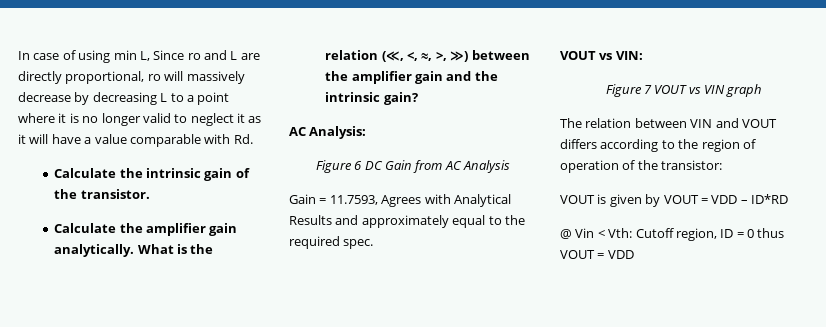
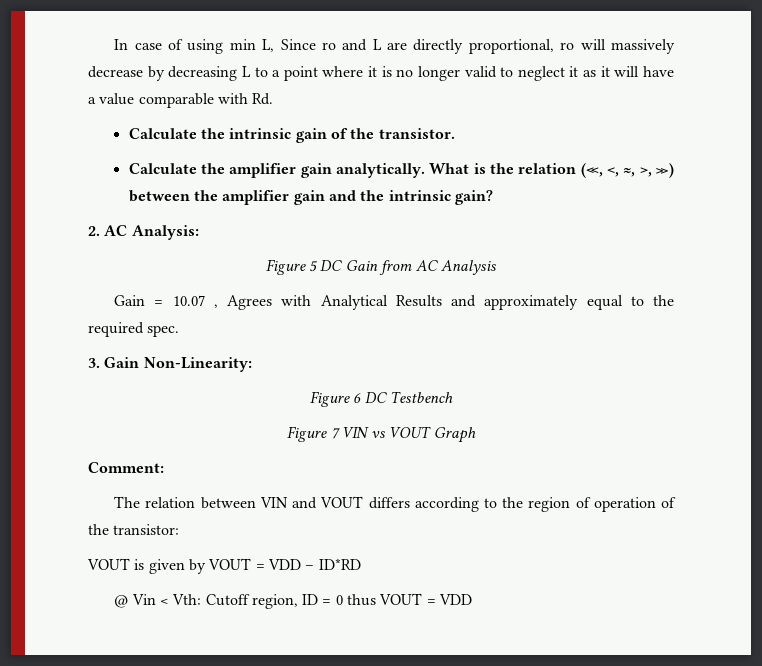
- AC Analysis:
+ 2. AC Analysis:
- Figure 6 DC Gain from AC Analysis
+ Figure 5 DC Gain from AC Analysis
- Gain = 11.7593, Agrees with Analytical Results and approximately equal to the required spec.
+ Gain = 10.07 , Agrees with Analytical Results and approximately equal to the required spec.
- VOUT vs VIN:
- Figure 7 VOUT vs VIN graph
+ 3. Gain Non-Linearity:
+ Figure 6 DC Testbench
+ Figure 7 VIN vs VOUT Graph
+ Comment:

